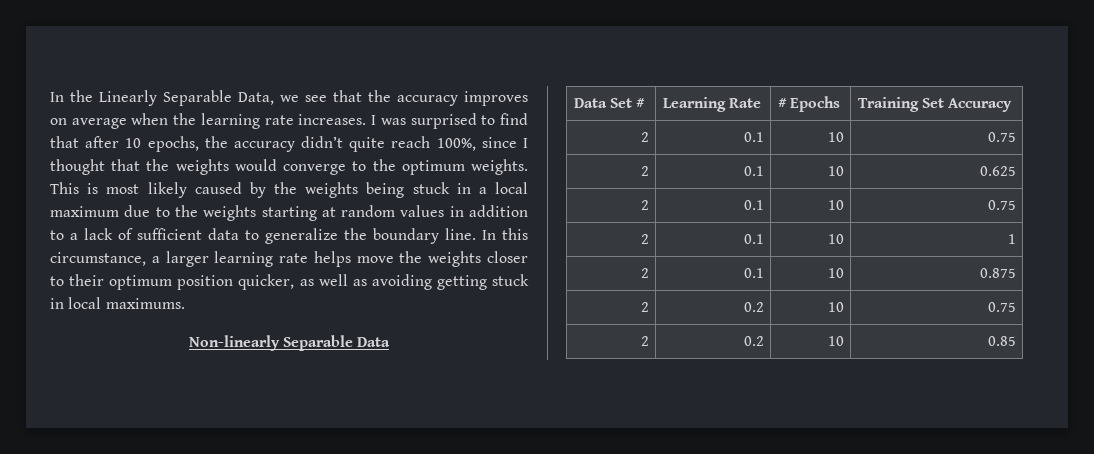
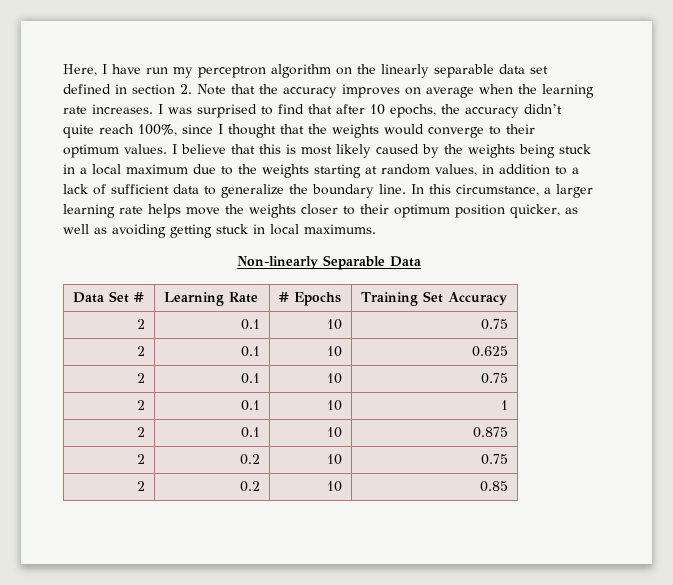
- In the Linearly Separable Data, we see that the accuracy improves on average when the learning rate increases.
+ Here, I have run my perceptron algorithm on the linearly separable data set defined in section 2. Note that the accuracy improves on average when the learning rate increases.
- I was surprised to find that after 10 epochs, the accuracy didn’t quite reach 100%, since I thought that the weights would converge to the optimum weights. This is most likely caused by the weights being stuck in a local maximum due to the weights starting at random values in addition to a lack of sufficient data to generalize the boundary line.
+ I was surprised to find that after 10 epochs, the accuracy didn’t quite reach 100%, since I thought that the weights would converge to their optimum values. I believe that this is most likely caused by the weights being stuck in a local maximum due to the weights starting at random values, in addition to a lack of sufficient data to generalize the boundary line.

